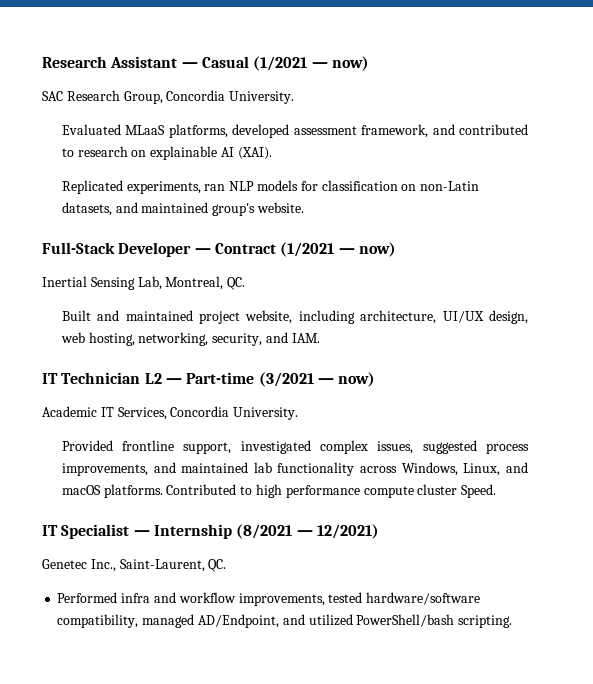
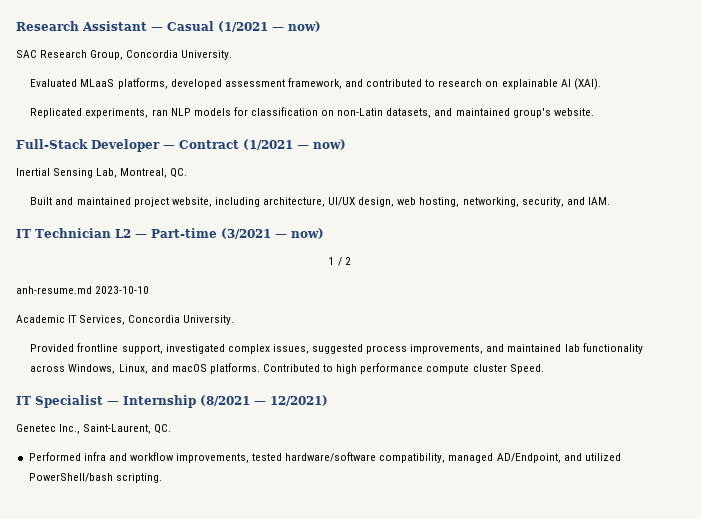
+ 1 / 2
+ anh-resume.md 2023-10-10

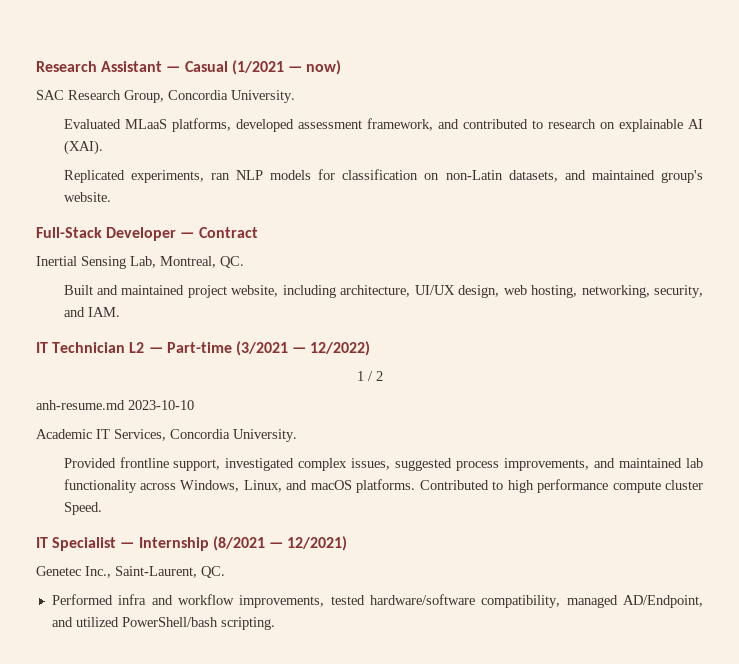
- Full-Stack Developer — Contract (1/2021 — now)
+ Full-Stack Developer — Contract
- IT Technician L2 — Part-time (3/2021 — now)
+ IT Technician L2 — Part-time (3/2021 — 12/2022)

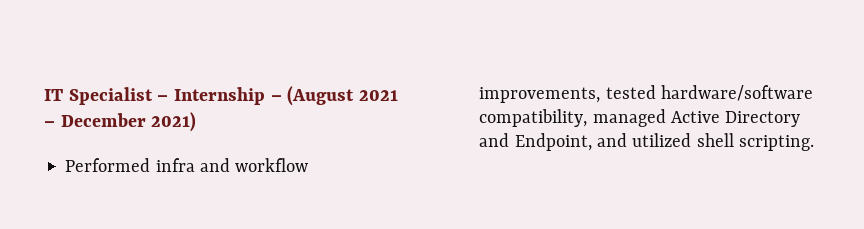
- Research Assistant — Casual (1/2021 — now)
- SAC Research Group, Concordia University.
- Evaluated MLaaS platforms, developed assessment framework, and contributed to research on explainable AI (XAI).
- Replicated experiments, ran NLP models for classification on non-Latin datasets, and maintained group's website.
- Full-Stack Developer — Contract
- Inertial Sensing Lab, Montreal, QC.
- Built and maintained project website, including architecture, UI/UX design, web hosting, networking, security, and IAM.
- IT Technician L2 — Part-time (3/2021 — 12/2022)
- 1 / 2
- anh-resume.md 2023-10-10
- Academic IT Services, Concordia University.
- Provided frontline support, investigated complex issues, suggested process improvements, and maintained lab functionality across Windows, Linux, and macOS platforms. Contributed to high performance compute cluster Speed.
- IT Specialist — Internship (8/2021 — 12/2021)
- Genetec Inc., Saint-Laurent, QC.
+ IT Specialist – Internship – (August 2021 – December 2021)
- Performed infra and workflow improvements, tested hardware/software compatibility, managed AD/Endpoint, and utilized PowerShell/bash scripting.
+ Performed infra and workflow improvements, tested hardware/software compatibility, managed Active Directory and Endpoint, and utilized shell scripting.

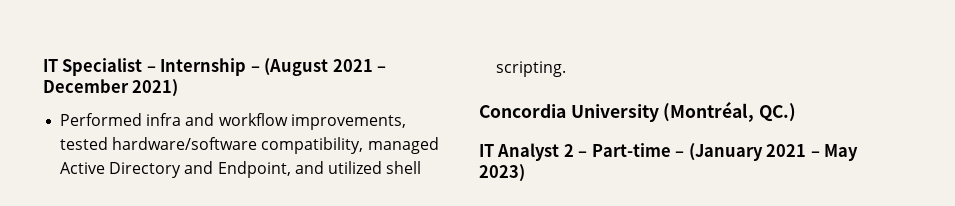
+ Concordia University (Montréal, QC.)
+ IT Analyst 2 – Part-time – (January 2021 – May 2023)

